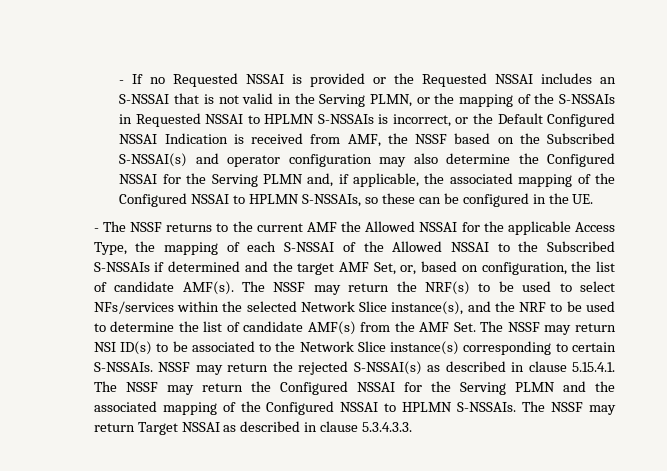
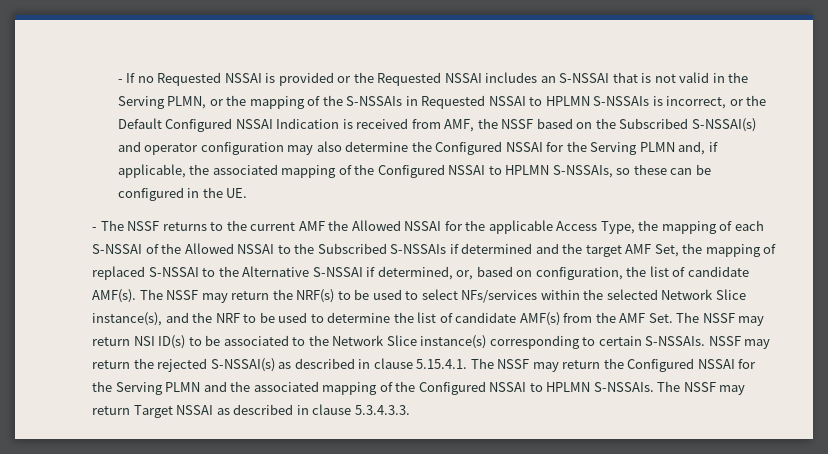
- - The NSSF returns to the current AMF the Allowed NSSAI for the applicable Access Type, the mapping of each S-NSSAI of the Allowed NSSAI to the Subscribed S-NSSAIs if determined and the target AMF Set, or, based on configuration, the list of candidate AMF(s).
+ - The NSSF returns to the current AMF the Allowed NSSAI for the applicable Access Type, the mapping of each S-NSSAI of the Allowed NSSAI to the Subscribed S-NSSAIs if determined and the target AMF Set, the mapping of replaced S-NSSAI to the Alternative S-NSSAI if determined, or, based on configuration, the list of candidate AMF(s).

